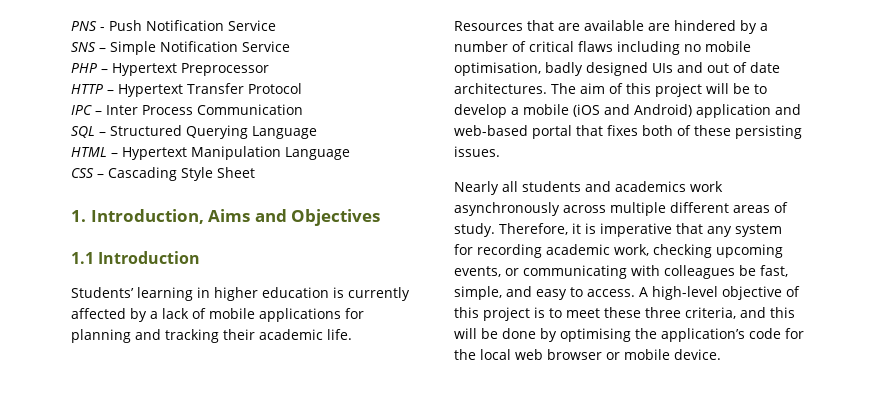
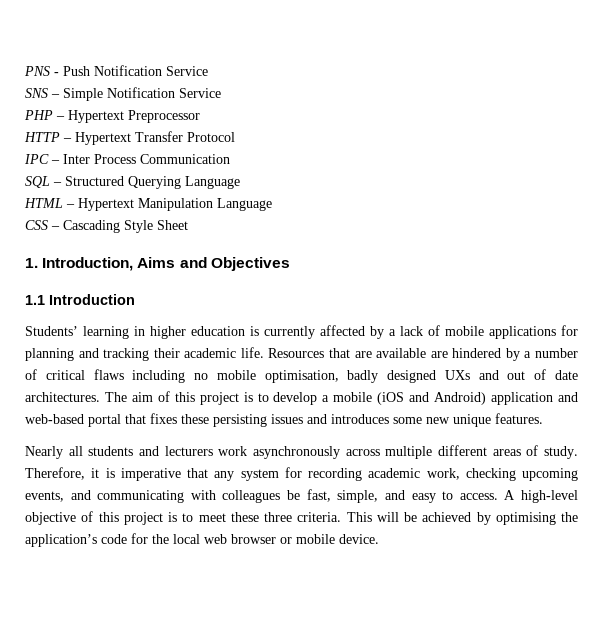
- Resources that are available are hindered by a number of critical flaws including no mobile optimisation, badly designed UIs and out of date architectures.
+ Resources that are available are hindered by a number of critical flaws including no mobile optimisation, badly designed UXs and out of date architectures.
- The aim of this project will be to develop a mobile (iOS and Android) application and web-based portal that fixes both of these persisting issues.
+ The aim of this project is to develop a mobile (iOS and Android) application and web-based portal that fixes these persisting issues and introduces some new unique features.
- Nearly all students and academics work asynchronously across multiple different areas of study.
+ Nearly all students and lecturers work asynchronously across multiple different areas of study.
- Therefore, it is imperative that any system for recording academic work, checking upcoming events, or communicating with colleagues be fast, simple, and easy to access.
+ Therefore, it is imperative that any system for recording academic work, checking upcoming events, and communicating with colleagues be fast, simple, and easy to access.
- A high-level objective of this project is to meet these three criteria, and this will be done by optimising the application’s code for the local web browser or mobile device.
+ A high-level objective of this project is to meet these three criteria. This will be achieved by optimising the application’s code for the local web browser or mobile device.

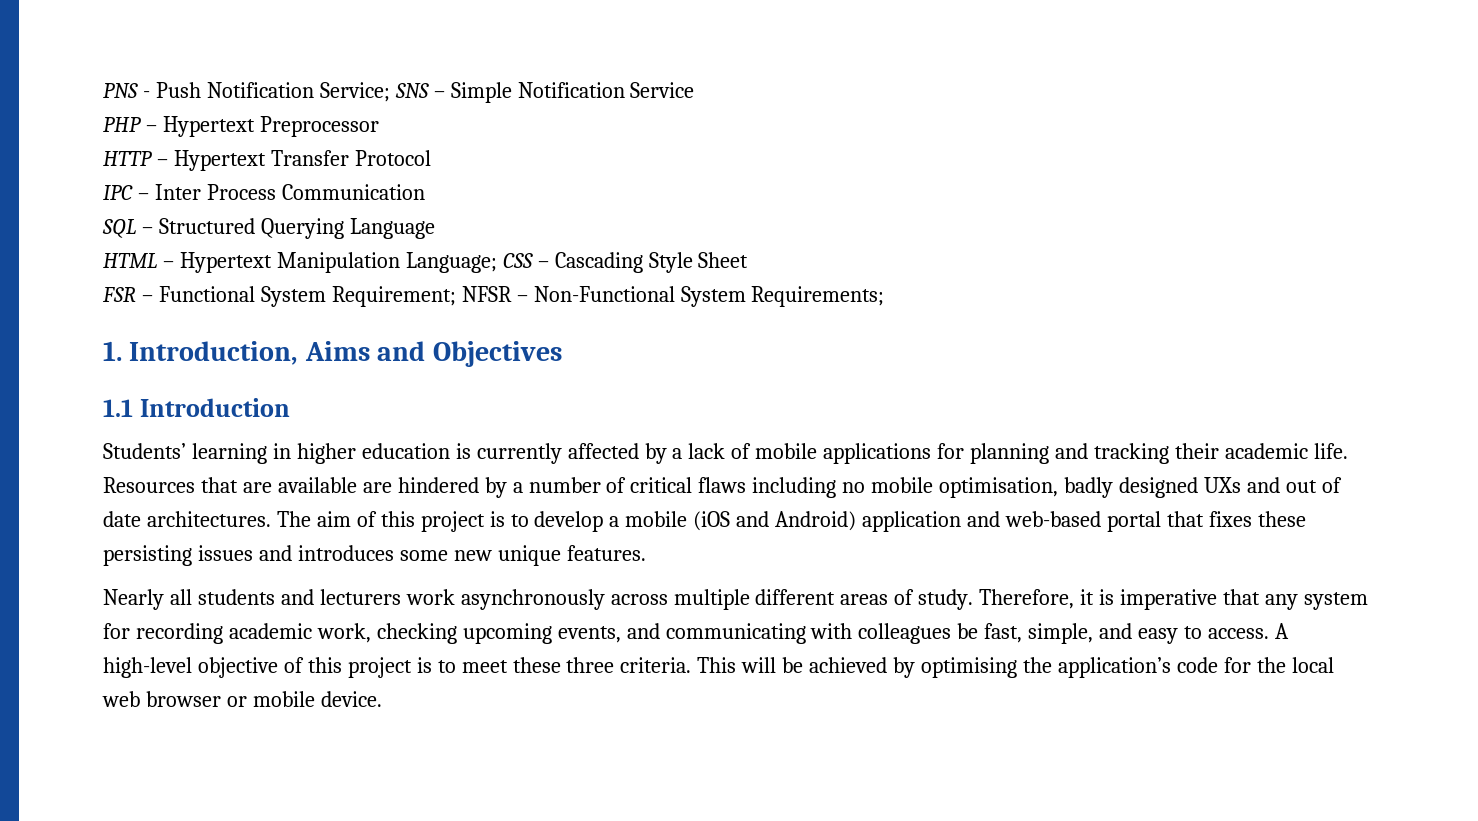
- PNS - Push Notification Service
- SNS – Simple Notification Service
+ PNS - Push Notification Service; SNS – Simple Notification Service
- HTML – Hypertext Manipulation Language
- CSS – Cascading Style Sheet
+ HTML – Hypertext Manipulation Language; CSS – Cascading Style Sheet
+ FSR – Functional System Requirement; NFSR – Non-Functional System Requirements;

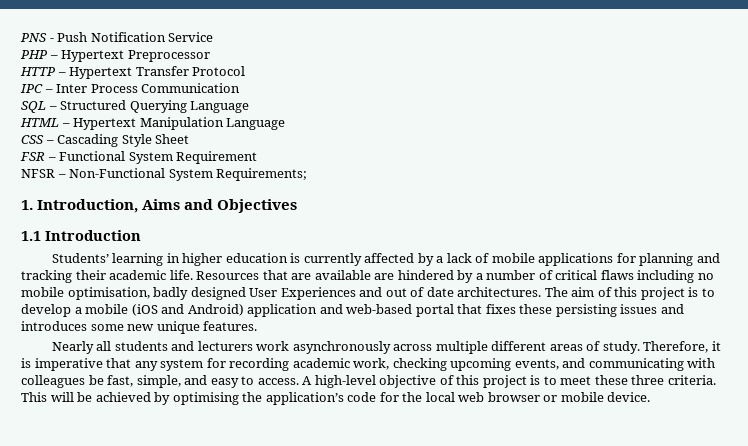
- PNS - Push Notification Service; SNS – Simple Notification Service
+ PNS - Push Notification Service
- HTML – Hypertext Manipulation Language; CSS – Cascading Style Sheet
+ HTML – Hypertext Manipulation Language
+ CSS – Cascading Style Sheet
- FSR – Functional System Requirement; NFSR – Non-Functional System Requirements;
+ FSR – Functional System Requirement
+ NFSR – Non-Functional System Requirements;
- Resources that are available are hindered by a number of critical flaws including no mobile optimisation, badly designed UXs and out of date architectures.
+ Resources that are available are hindered by a number of critical flaws including no mobile optimisation, badly designed User Experiences and out of date architectures.

